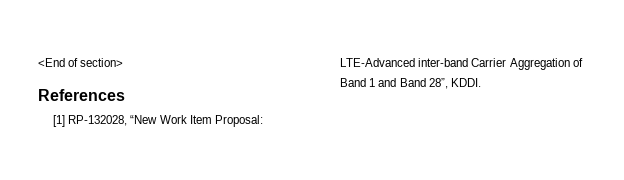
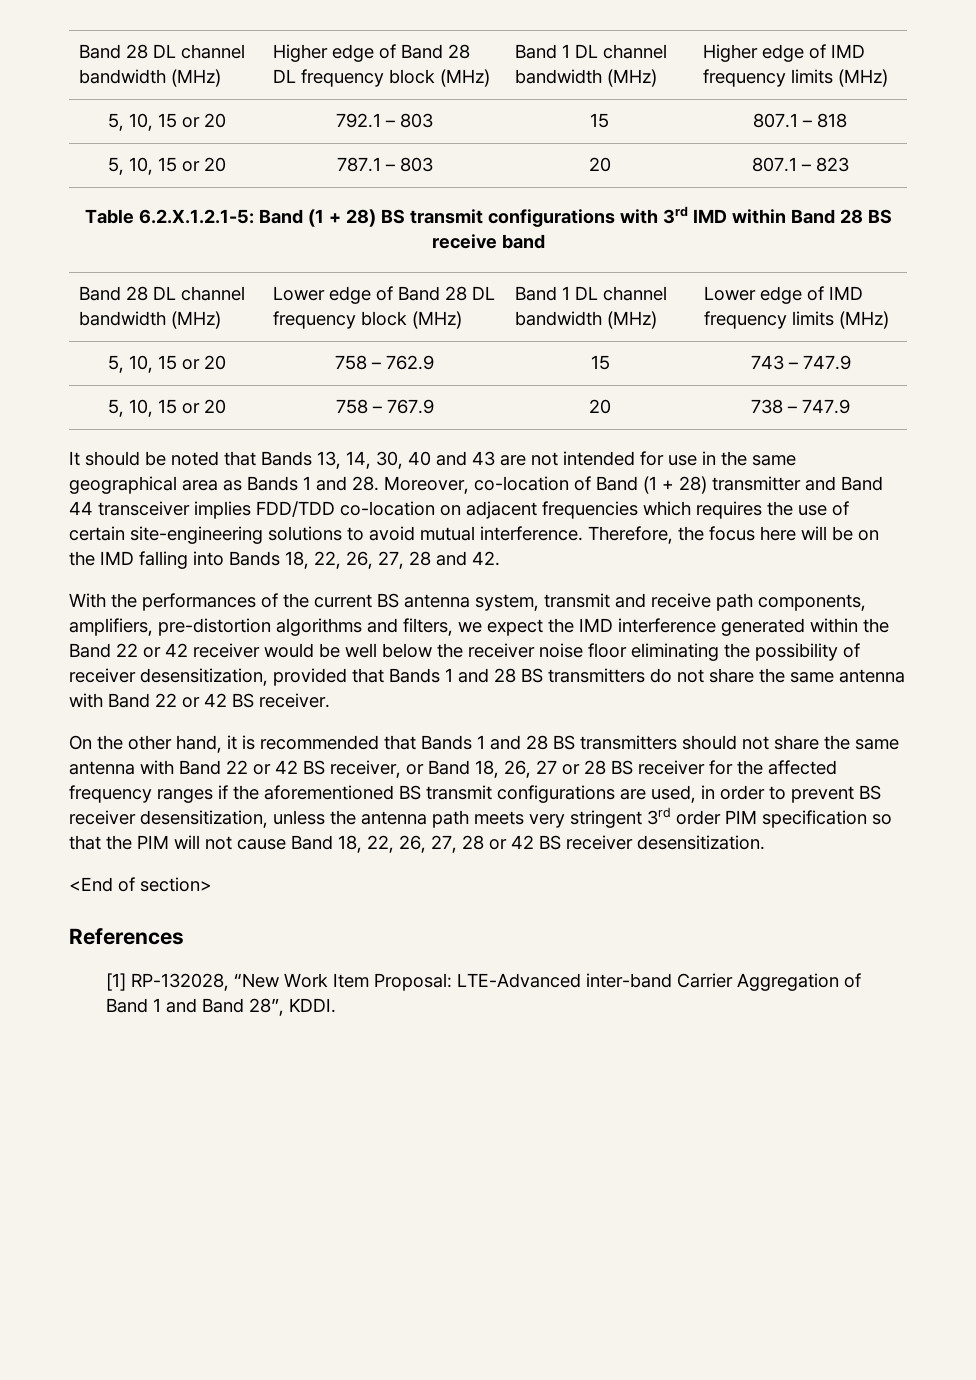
+ Band 28 DL channel bandwidth (MHz) | Higher edge of Band 28 DL frequency block (MHz) | Band 1 DL channel bandwidth (MHz) | Higher edge of IMD frequency limits (MHz)
+ 5, 10, 15 or 20 | 792.1 – 803 | 15 | 807.1 – 818
+ 5, 10, 15 or 20 | 787.1 – 803 | 20 | 807.1 – 823
+ Table 6.2.X.1.2.1-5: Band (1 + 28) BS transmit configurations with 3rd IMD within Band 28 BS receive band
+ Band 28 DL channel bandwidth (MHz) | Lower edge of Band 28 DL frequency block (MHz) | Band 1 DL channel bandwidth (MHz) | Lower edge of IMD frequency limits (MHz)
+ 5, 10, 15 or 20 | 758 – 762.9 | 15 | 743 – 747.9
+ 5, 10, 15 or 20 | 758 – 767.9 | 20 | 738 – 747.9
+ It should be noted that Bands 13, 14, 30, 40 and 43 are not intended for use in the same geographical area as Bands 1 and 28. Moreover, co-location of Band (1 + 28) transmitter and Band 44 transceiver implies FDD/TDD co-location on adjacent frequencies which requires the use of certain site-engineering solutions to avoid mutual interference. Therefore, the focus here will be on the IMD falling into Bands 18, 22, 26, 27, 28 and 42.
+ With the performances of the current BS antenna system, transmit and receive path components, amplifiers, pre-distortion algorithms and filters, we expect the IMD interference generated within the Band 22 or 42 receiver would be well below the receiver noise floor eliminating the possibility of receiver desensitization, provided that Bands 1 and 28 BS transmitters do not share the same antenna with Band 22 or 42 BS receiver.
+ On the other hand, it is recommended that Bands 1 and 28 BS transmitters should not share the same antenna with Band 22 or 42 BS receiver, or Band 18, 26, 27 or 28 BS receiver for the affected frequency ranges if the aforementioned BS transmit configurations are used, in order to prevent BS receiver desensitization, unless the antenna path meets very stringent 3rd order PIM specification so that the PIM will not cause Band 18, 22, 26, 27, 28 or 42 BS receiver desensitization.

